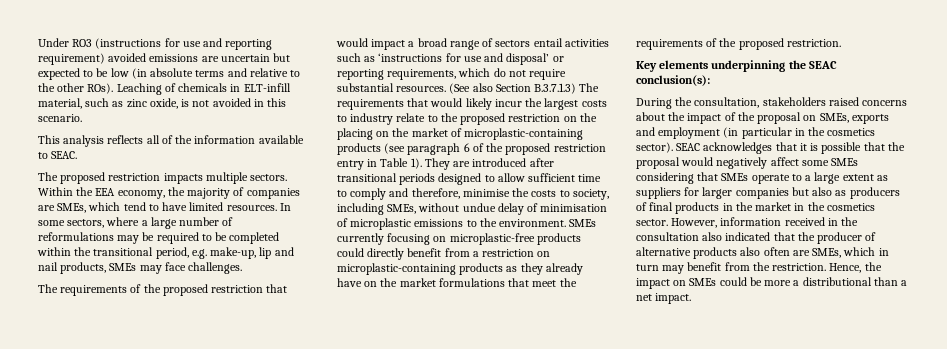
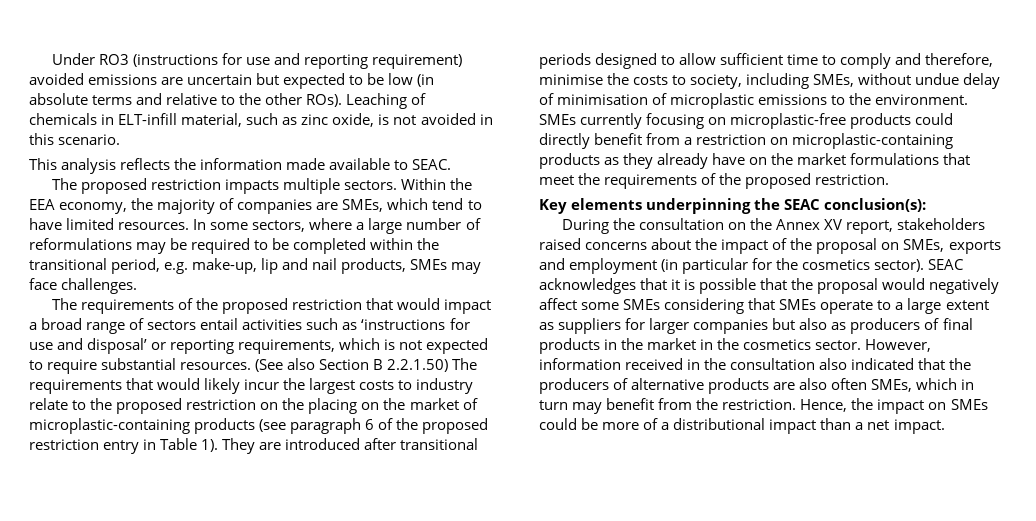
- This analysis reflects all of the information available to SEAC.
+ This analysis reflects the information made available to SEAC.
- The requirements of the proposed restriction that would impact a broad range of sectors entail activities such as ‘instructions for use and disposal’ or reporting requirements, which do not require substantial resources.
+ The requirements of the proposed restriction that would impact a broad range of sectors entail activities such as ‘instructions for use and disposal’ or reporting requirements, which is not expected to require substantial resources.
- (See also Section B.3.7.1.3) The requirements that would likely incur the largest costs to industry relate to the proposed restriction on the placing on the market of microplastic-containing products (see paragraph 6 of the proposed restriction entry in Table 1).
+ (See also Section B 2.2.1.50) The requirements that would likely incur the largest costs to industry relate to the proposed restriction on the placing on the market of microplastic-containing products (see paragraph 6 of the proposed restriction entry in Table 1).
- During the consultation, stakeholders raised concerns about the impact of the proposal on SMEs, exports and employment (in particular in the cosmetics sector).
+ During the consultation on the Annex XV report, stakeholders raised concerns about the impact of the proposal on SMEs, exports and employment (in particular for the cosmetics sector).
- However, information received in the consultation also indicated that the producer of alternative products also often are SMEs, which in turn may benefit from the restriction.
+ However, information received in the consultation also indicated that the producers of alternative products are also often SMEs, which in turn may benefit from the restriction.
- Hence, the impact on SMEs could be more a distributional than a net impact.
+ Hence, the impact on SMEs could be more of a distributional impact than a net impact.

